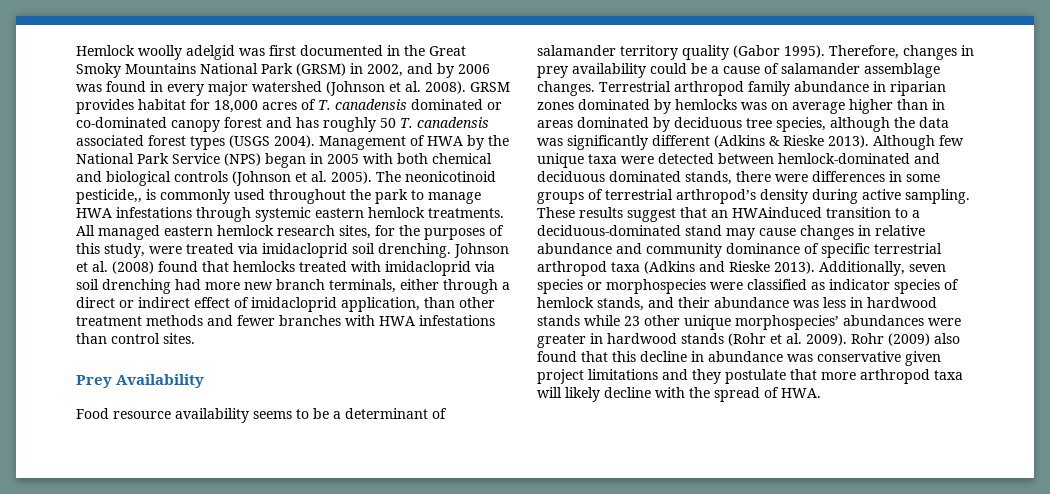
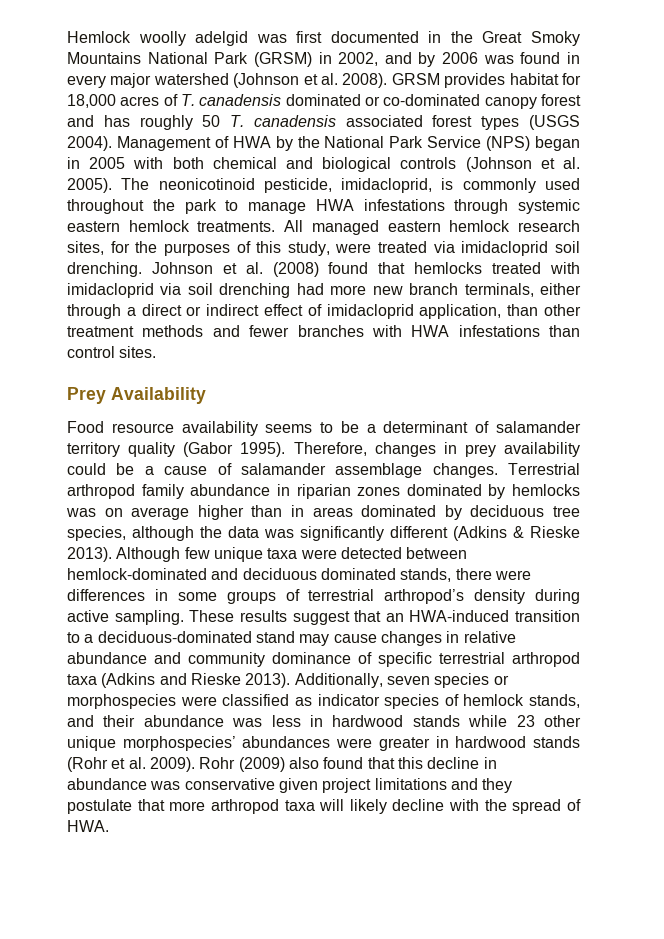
- The neonicotinoid pesticide,, is commonly used throughout the park to manage HWA infestations through systemic eastern hemlock treatments.
+ The neonicotinoid pesticide, imidacloprid, is commonly used throughout the park to manage HWA infestations through systemic eastern hemlock treatments.
- These results suggest that an HWAinduced transition to a deciduous-dominated stand may cause changes in relative abundance and community dominance of specific terrestrial arthropod taxa (Adkins and Rieske 2013).
+ These results suggest that an HWA-induced transition to a deciduous-dominated stand may cause changes in relative abundance and community dominance of specific terrestrial arthropod taxa (Adkins and Rieske 2013).

